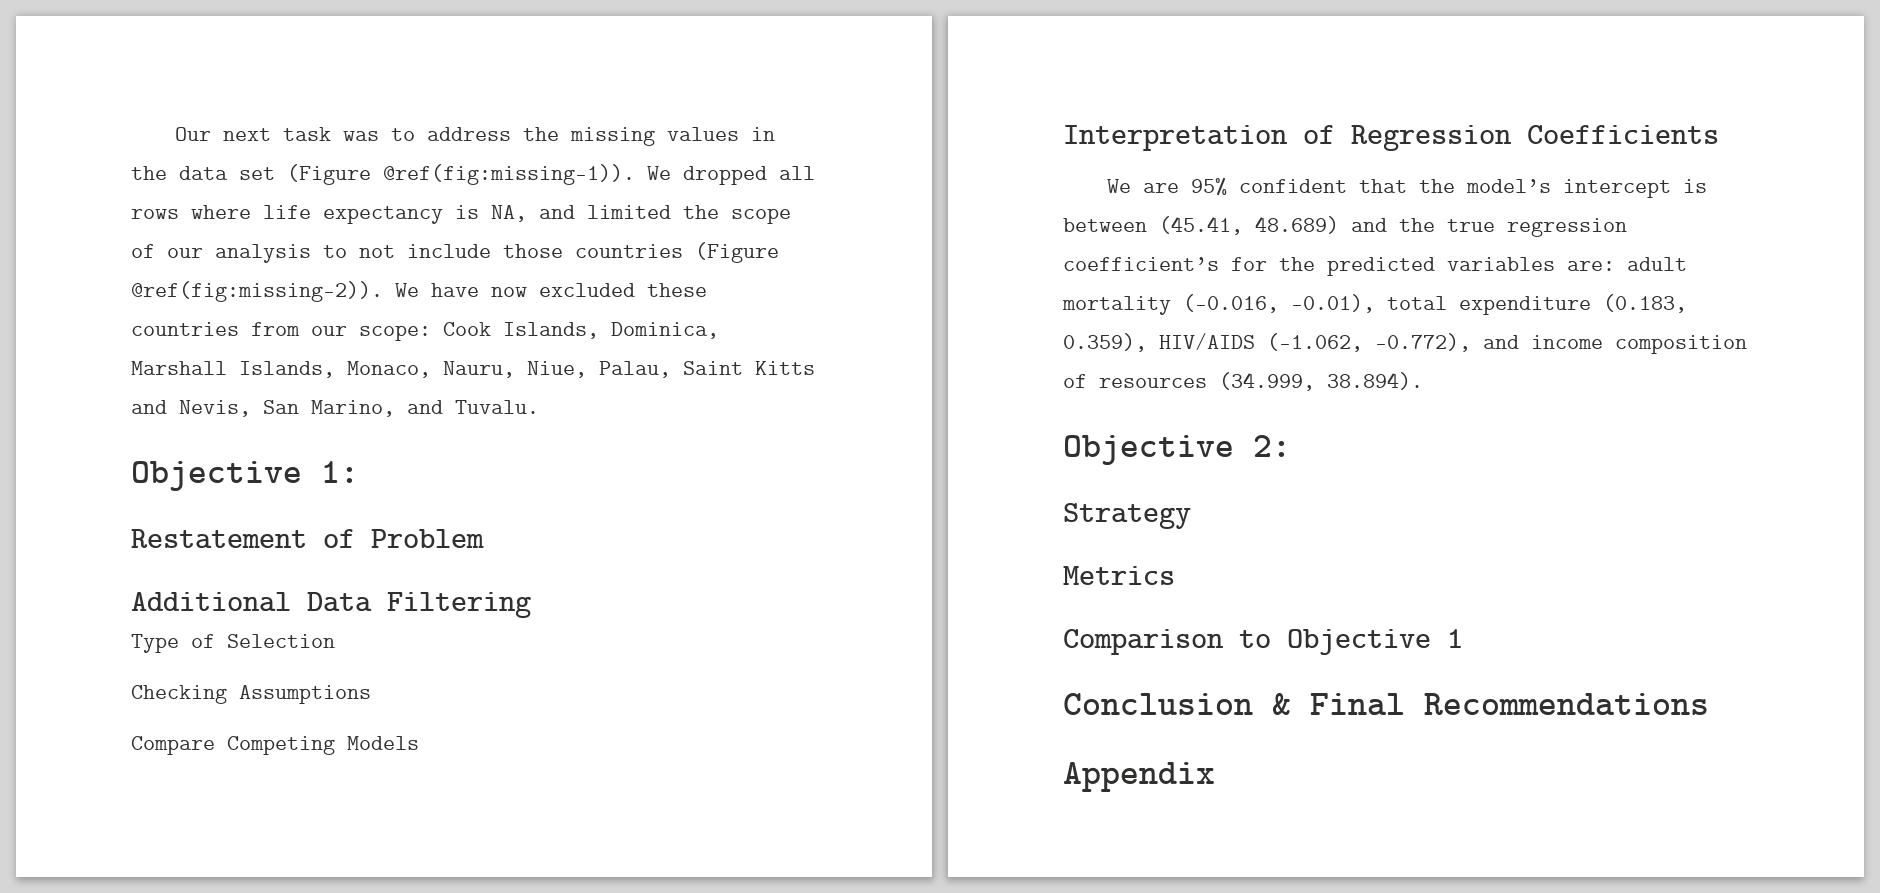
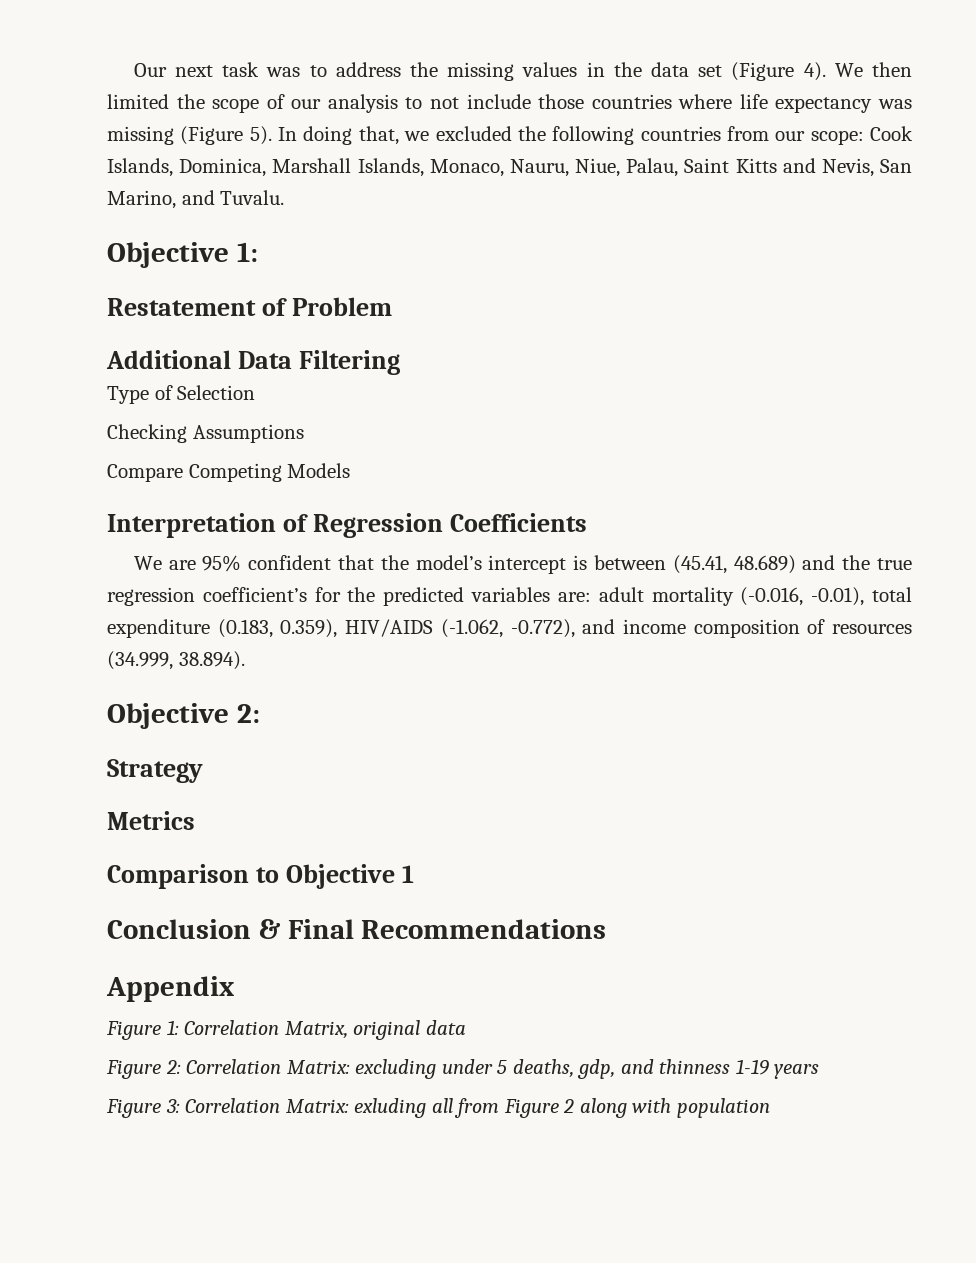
- Our next task was to address the missing values in the data set (Figure @ref(fig:missing-1)). We dropped all rows where life expectancy is NA, and limited the scope of our analysis to not include those countries (Figure @ref(fig:missing-2)). We have now excluded these countries from our scope: Cook Islands, Dominica, Marshall Islands, Monaco, Nauru, Niue, Palau, Saint Kitts and Nevis, San Marino, and Tuvalu.
+ Our next task was to address the missing values in the data set (Figure 4). We then limited the scope of our analysis to not include those countries where life expectancy was missing (Figure 5). In doing that, we excluded the following countries from our scope: Cook Islands, Dominica, Marshall Islands, Monaco, Nauru, Niue, Palau, Saint Kitts and Nevis, San Marino, and Tuvalu.
+ Figure 1: Correlation Matrix, original data
+ Figure 2: Correlation Matrix: excluding under 5 deaths, gdp, and thinness 1-19 years
+ Figure 3: Correlation Matrix: exluding all from Figure 2 along with population

